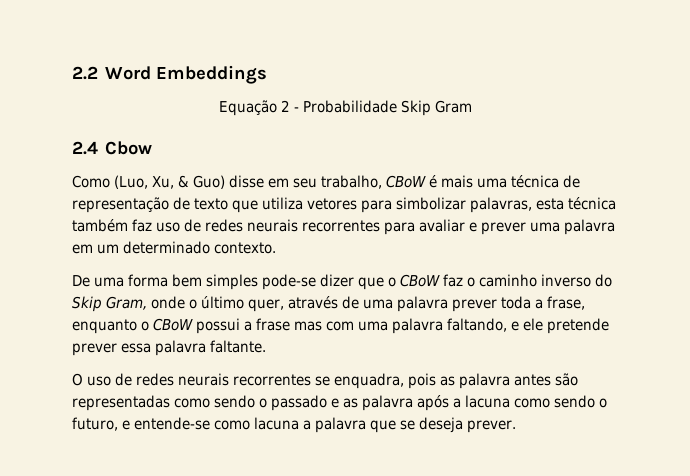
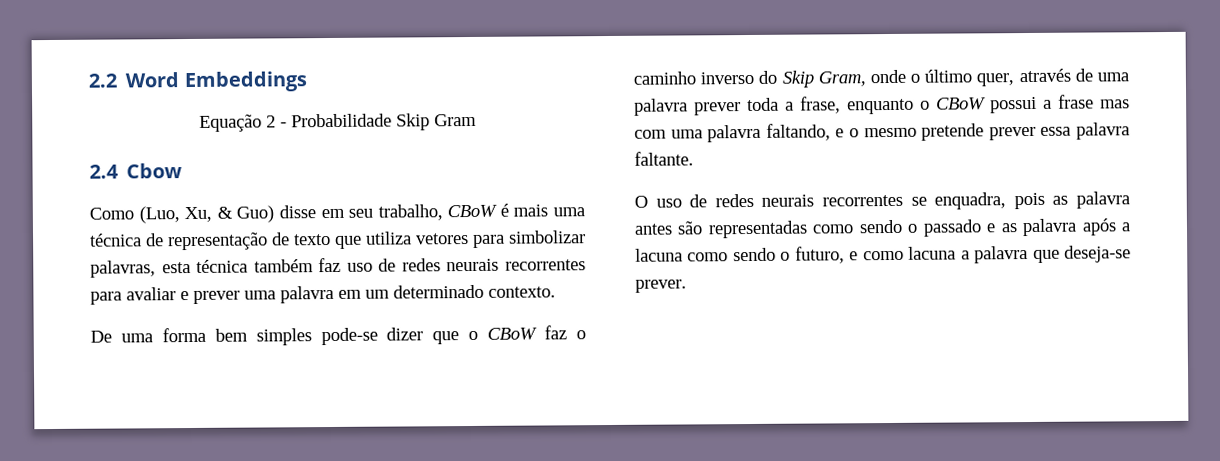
- De uma forma bem simples pode-se dizer que o CBoW faz o caminho inverso do Skip Gram, onde o último quer, através de uma palavra prever toda a frase, enquanto o CBoW possui a frase mas com uma palavra faltando, e ele pretende prever essa palavra faltante.
+ De uma forma bem simples pode-se dizer que o CBoW faz o caminho inverso do Skip Gram, onde o último quer, através de uma palavra prever toda a frase, enquanto o CBoW possui a frase mas com uma palavra faltando, e o mesmo pretende prever essa palavra faltante.
- O uso de redes neurais recorrentes se enquadra, pois as palavra antes são representadas como sendo o passado e as palavra após a lacuna como sendo o futuro, e entende-se como lacuna a palavra que se deseja prever.
+ O uso de redes neurais recorrentes se enquadra, pois as palavra antes são representadas como sendo o passado e as palavra após a lacuna como sendo o futuro, e como lacuna a palavra que deseja-se prever.

